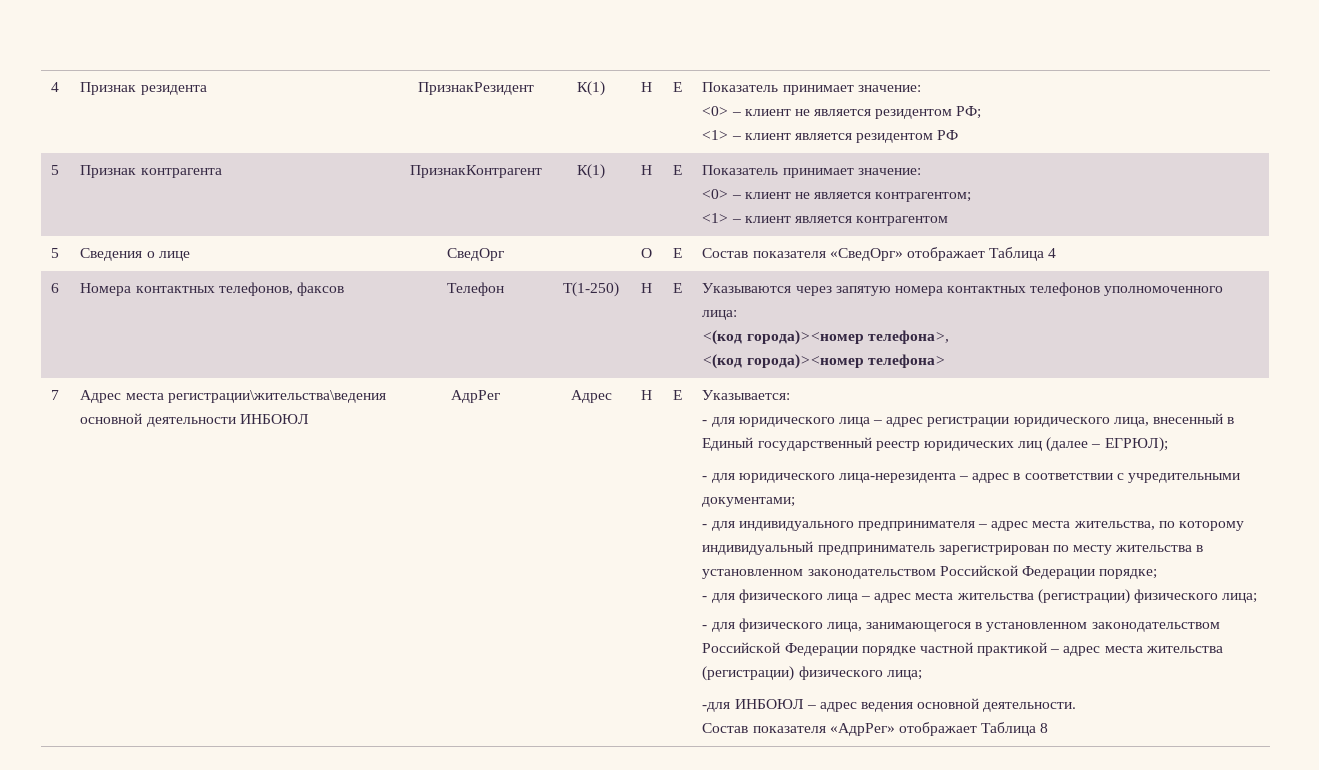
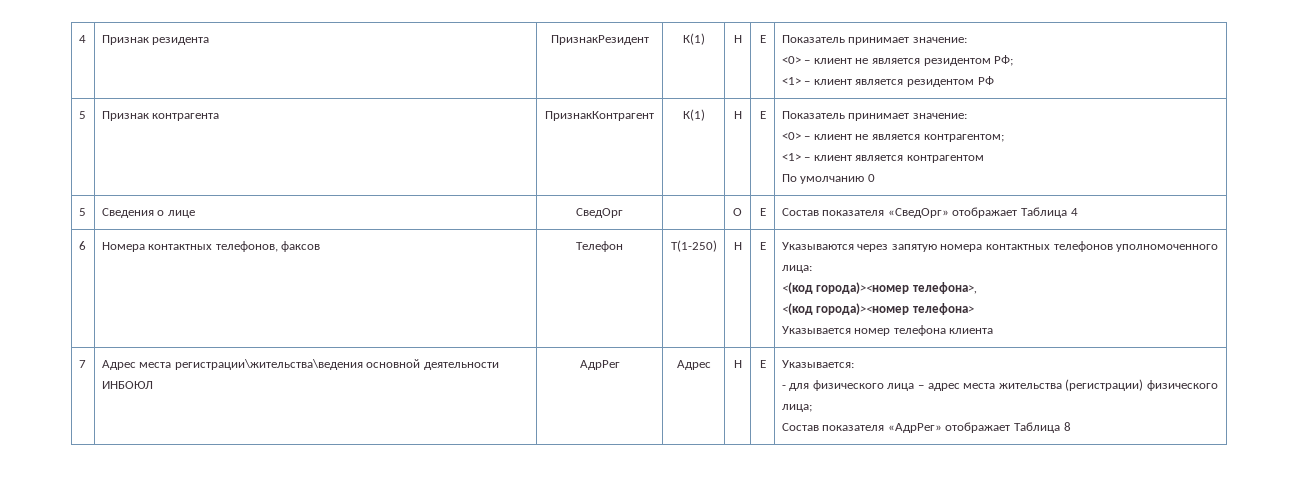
  5 | Признак контрагента | ПризнакКонтрагент | К(1) | Н | Е | Показатель принимает значение:
  <0> – клиент не является контрагентом;
  <1> – клиент является контрагентом
+ По умолчанию 0
  6 | Номера контактных телефонов, факсов | Телефон | Т(1-250) | Н | Е | Указываются через запятую номера контактных телефонов уполномоченного лица:
  <(код города)><номер телефона>,
  <(код города)><номер телефона>
+ Указывается номер телефона клиента
- - для юридического лица – адрес регистрации юридического лица, внесенный в Единый государственный реестр юридических лиц (далее – ЕГРЮЛ);
- - для юридического лица-нерезидента – адрес в соответствии с учредительными документами;
- - для индивидуального предпринимателя – адрес места жительства, по которому индивидуальный предприниматель зарегистрирован по месту жительства в установленном законодательством Российской Федерации порядке;
- - для физического лица, занимающегося в установленном законодательством Российской Федерации порядке частной практикой – адрес места жительства (регистрации) физического лица;
- -для ИНБОЮЛ – адрес ведения основной деятельности.

